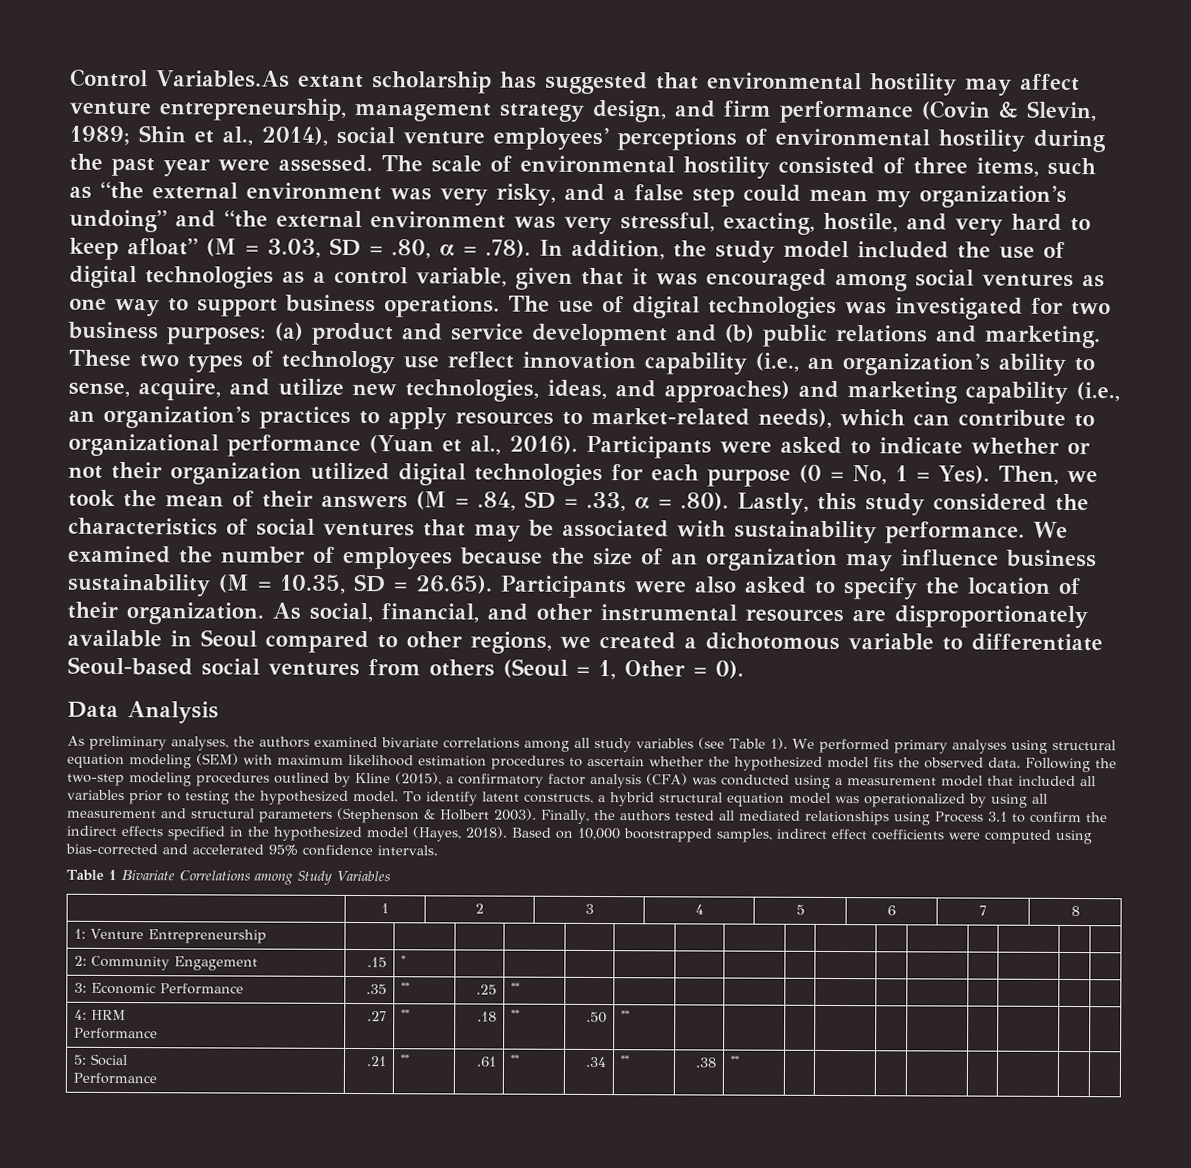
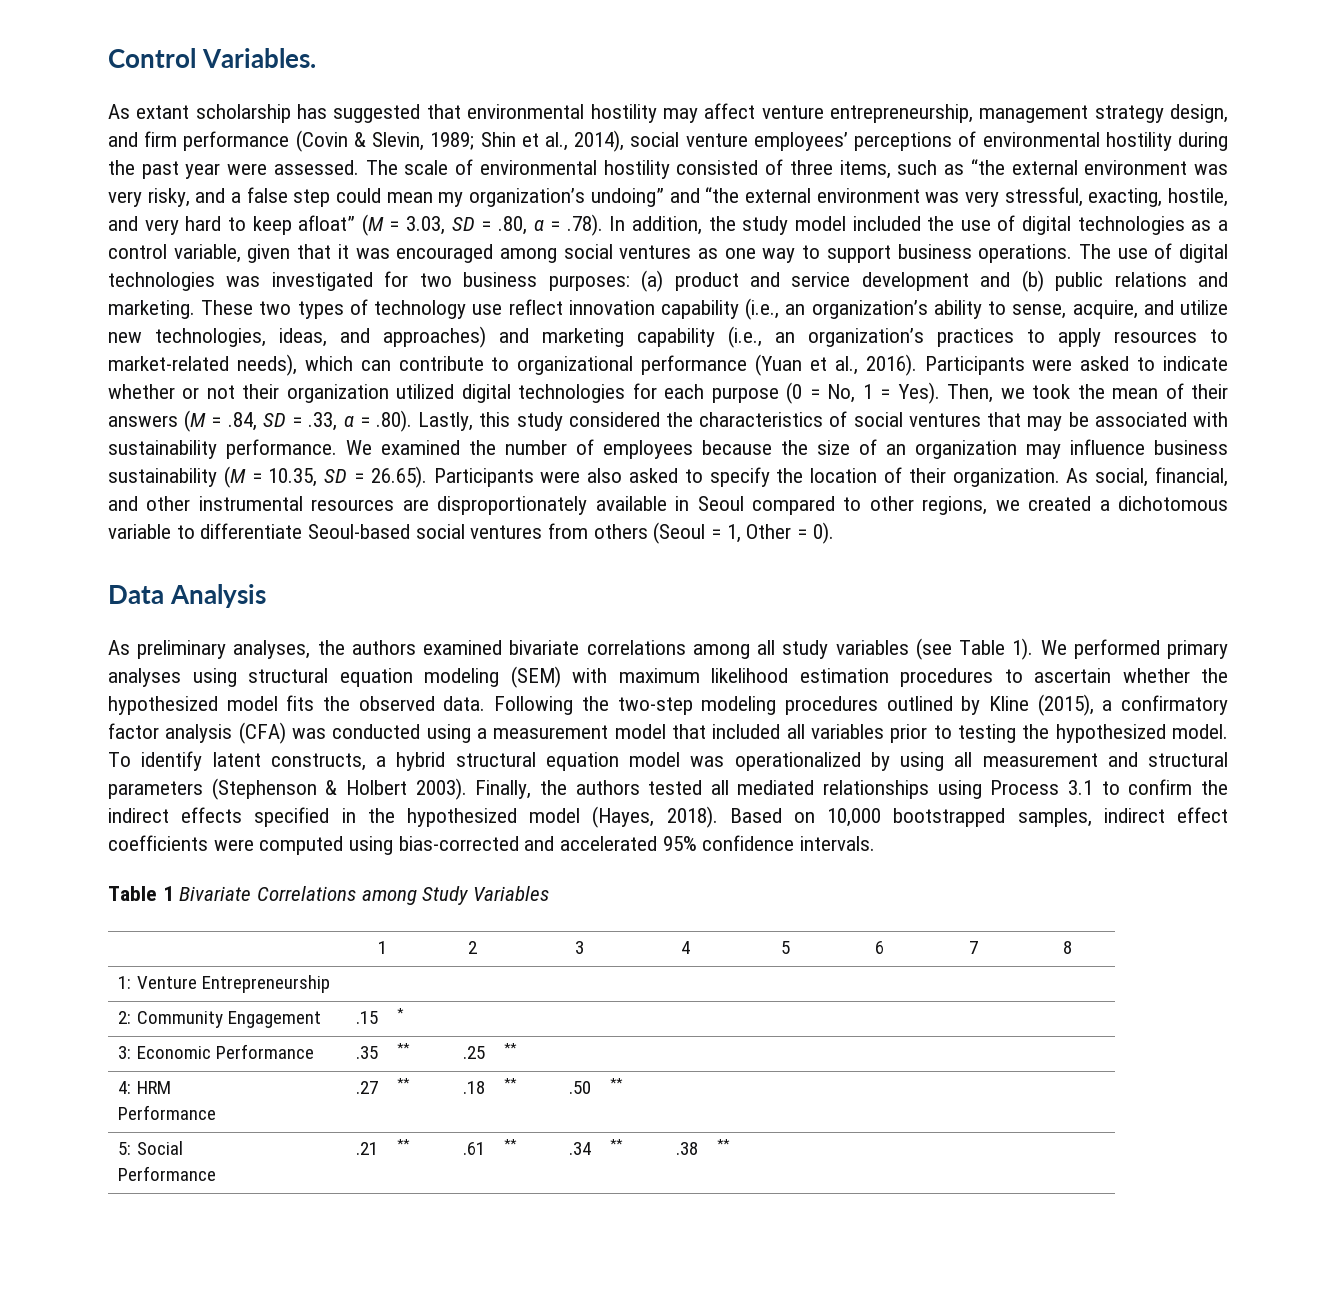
- Control Variables.As extant scholarship has suggested that environmental hostility may affect venture entrepreneurship, management strategy design, and firm performance (Covin & Slevin, 1989; Shin et al., 2014), social venture employees’ perceptions of environmental hostility during the past year were assessed.
+ Control Variables.
+ As extant scholarship has suggested that environmental hostility may affect venture entrepreneurship, management strategy design, and firm performance (Covin & Slevin, 1989; Shin et al., 2014), social venture employees’ perceptions of environmental hostility during the past year were assessed.

